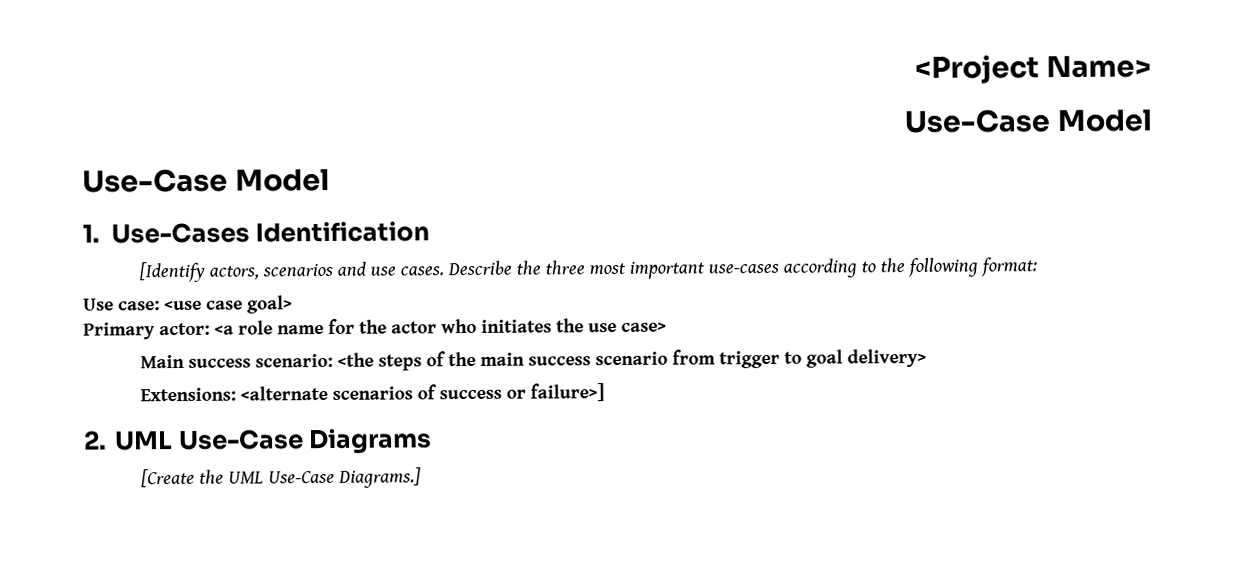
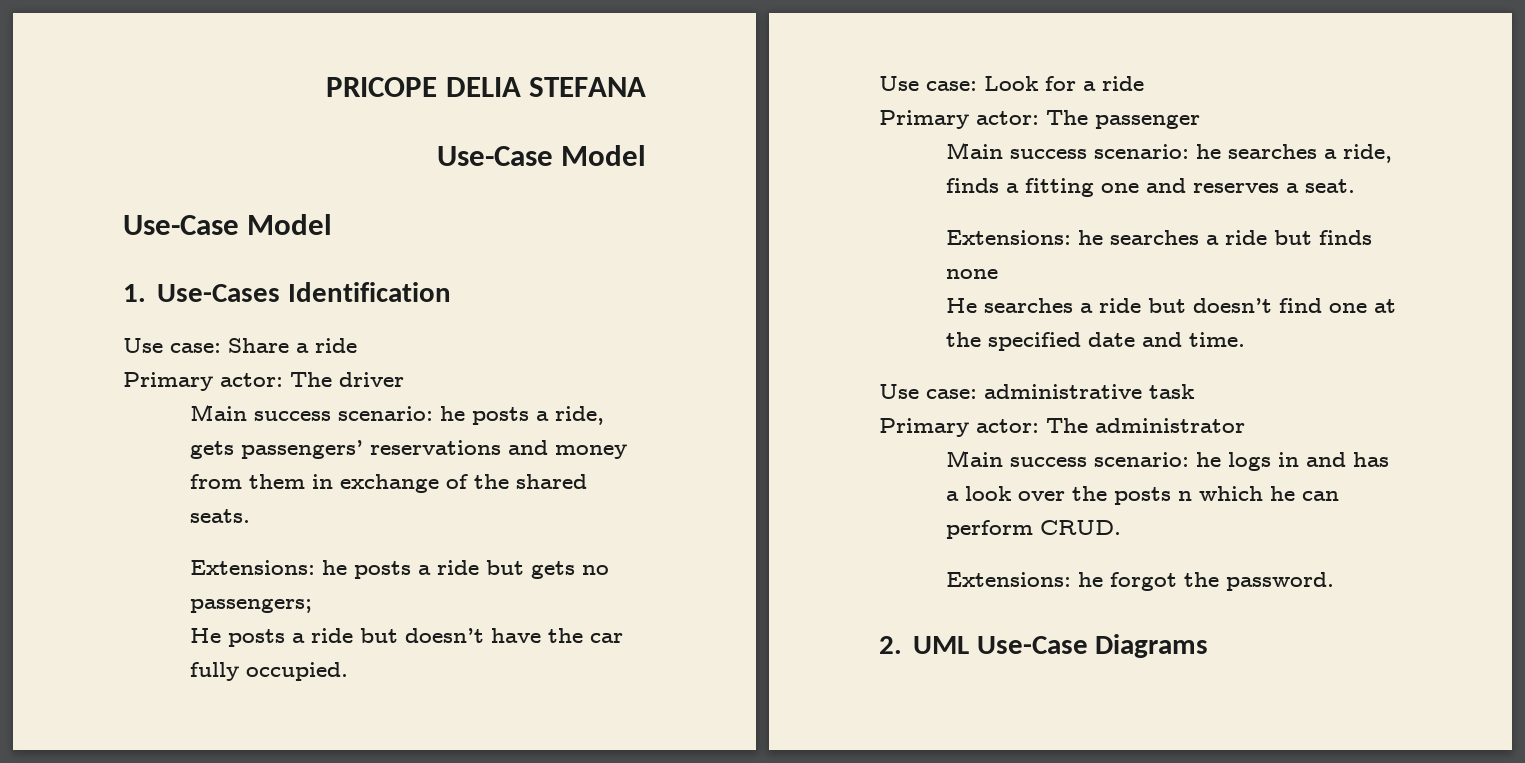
- <Project Name>
+ PRICOPE DELIA STEFANA
- [Identify actors, scenarios and use cases. Describe the three most important use-cases according to the following format:
- Use case: <use case goal>
- Primary actor: <a role name for the actor who initiates the use case>
- Main success scenario: <the steps of the main success scenario from trigger to goal delivery>
- Extensions: <alternate scenarios of success or failure>]
+ Use case: Share a ride
+ Primary actor: The driver
+ Main success scenario: he posts a ride, gets passengers’ reservations and money from them in exchange of the shared seats.
+ Extensions: he posts a ride but gets no passengers;
+ He posts a ride but doesn’t have the car fully occupied.
+ Use case: Look for a ride
+ Primary actor: The passenger
+ Main success scenario: he searches a ride, finds a fitting one and reserves a seat.
+ Extensions: he searches a ride but finds none
+ He searches a ride but doesn’t find one at the specified date and time.
+ Use case: administrative task
+ Primary actor: The administrator
+ Main success scenario: he logs in and has a look over the posts n which he can perform CRUD.
+ Extensions: he forgot the password.
- [Create the UML Use-Case Diagrams.]

